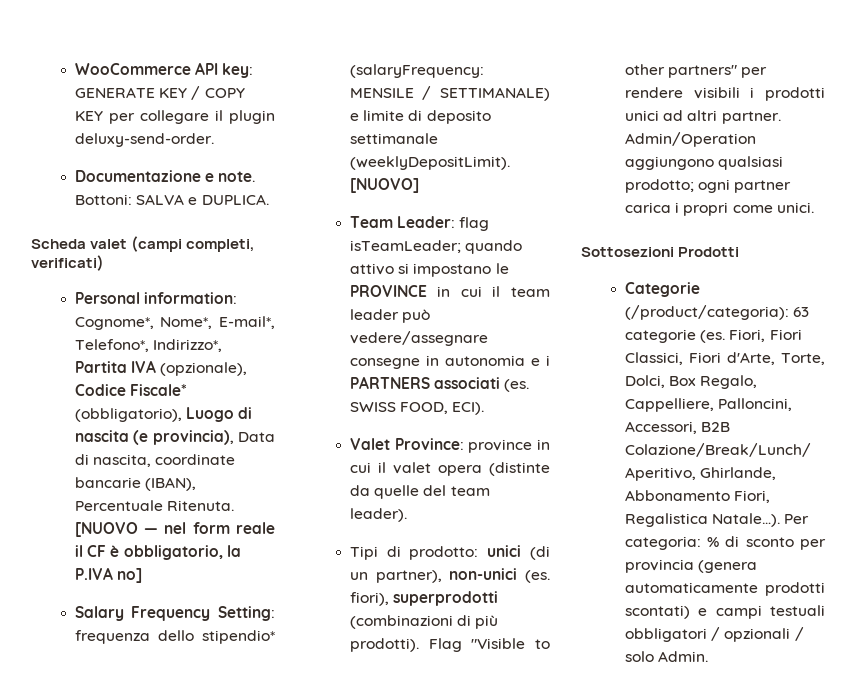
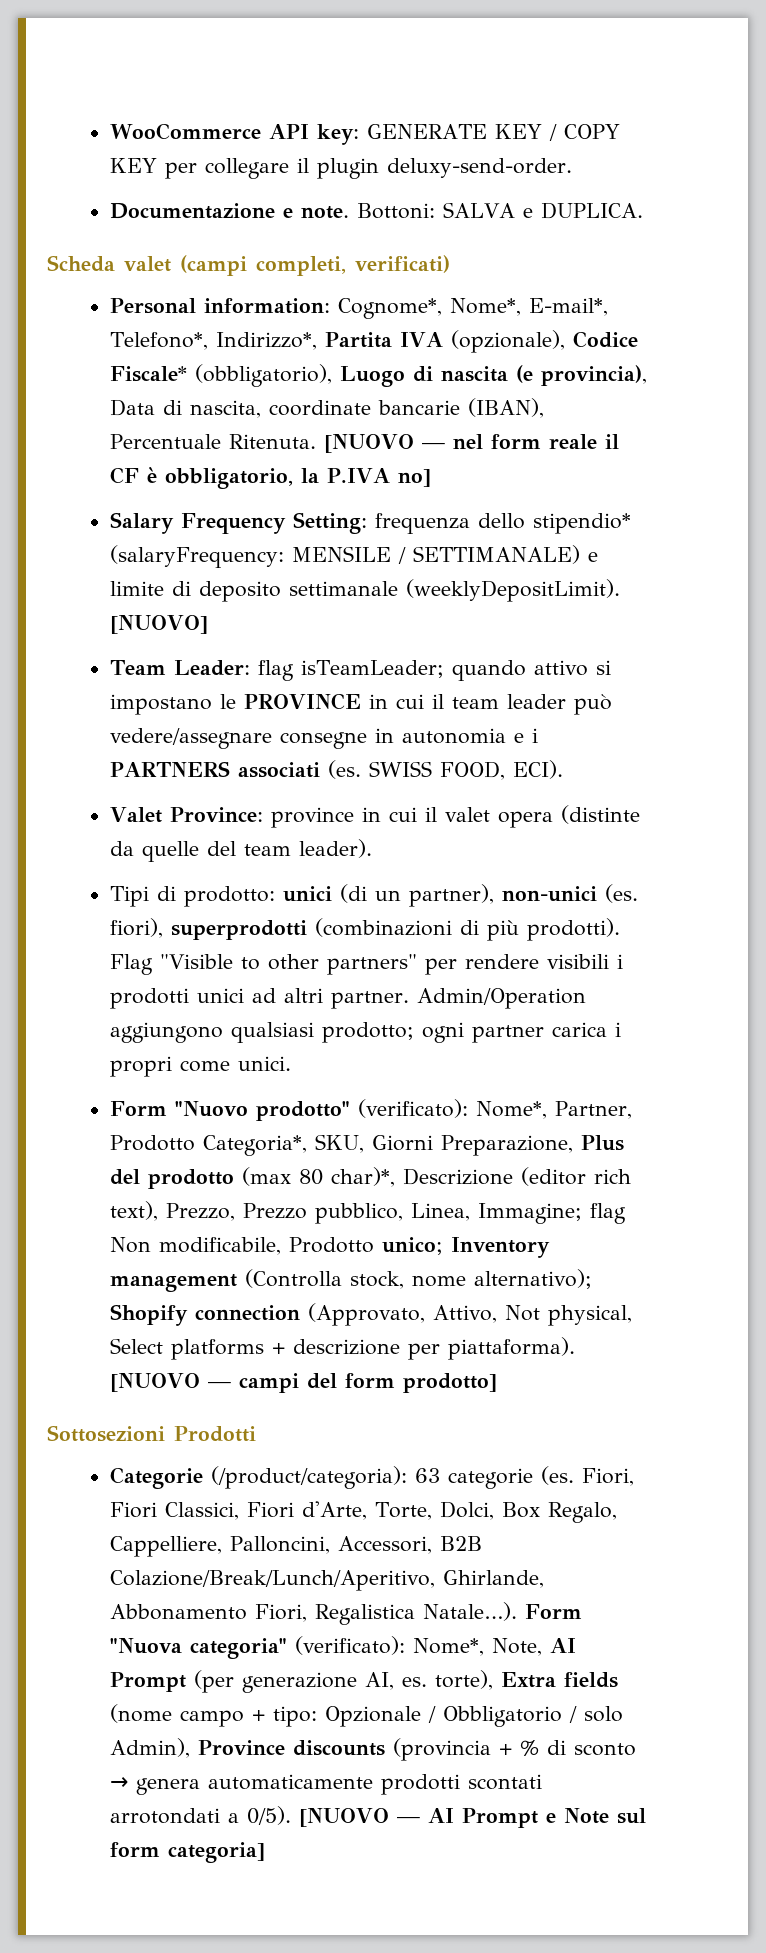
+ Form "Nuovo prodotto" (verificato): Nome*, Partner, Prodotto Categoria*, SKU, Giorni Preparazione, Plus del prodotto (max 80 char)*, Descrizione (editor rich text), Prezzo, Prezzo pubblico, Linea, Immagine; flag Non modificabile, Prodotto unico; Inventory management (Controlla stock, nome alternativo); Shopify connection (Approvato, Attivo, Not physical, Select platforms + descrizione per piattaforma). [NUOVO — campi del form prodotto]
- Per categoria: % di sconto per provincia (genera automaticamente prodotti scontati) e campi testuali obbligatori / opzionali / solo Admin.
+ Form "Nuova categoria" (verificato): Nome*, Note, AI Prompt (per generazione AI, es. torte), Extra fields (nome campo + tipo: Opzionale / Obbligatorio / solo Admin), Province discounts (provincia + % di sconto → genera automaticamente prodotti scontati arrotondati a 0/5). [NUOVO — AI Prompt e Note sul form categoria]

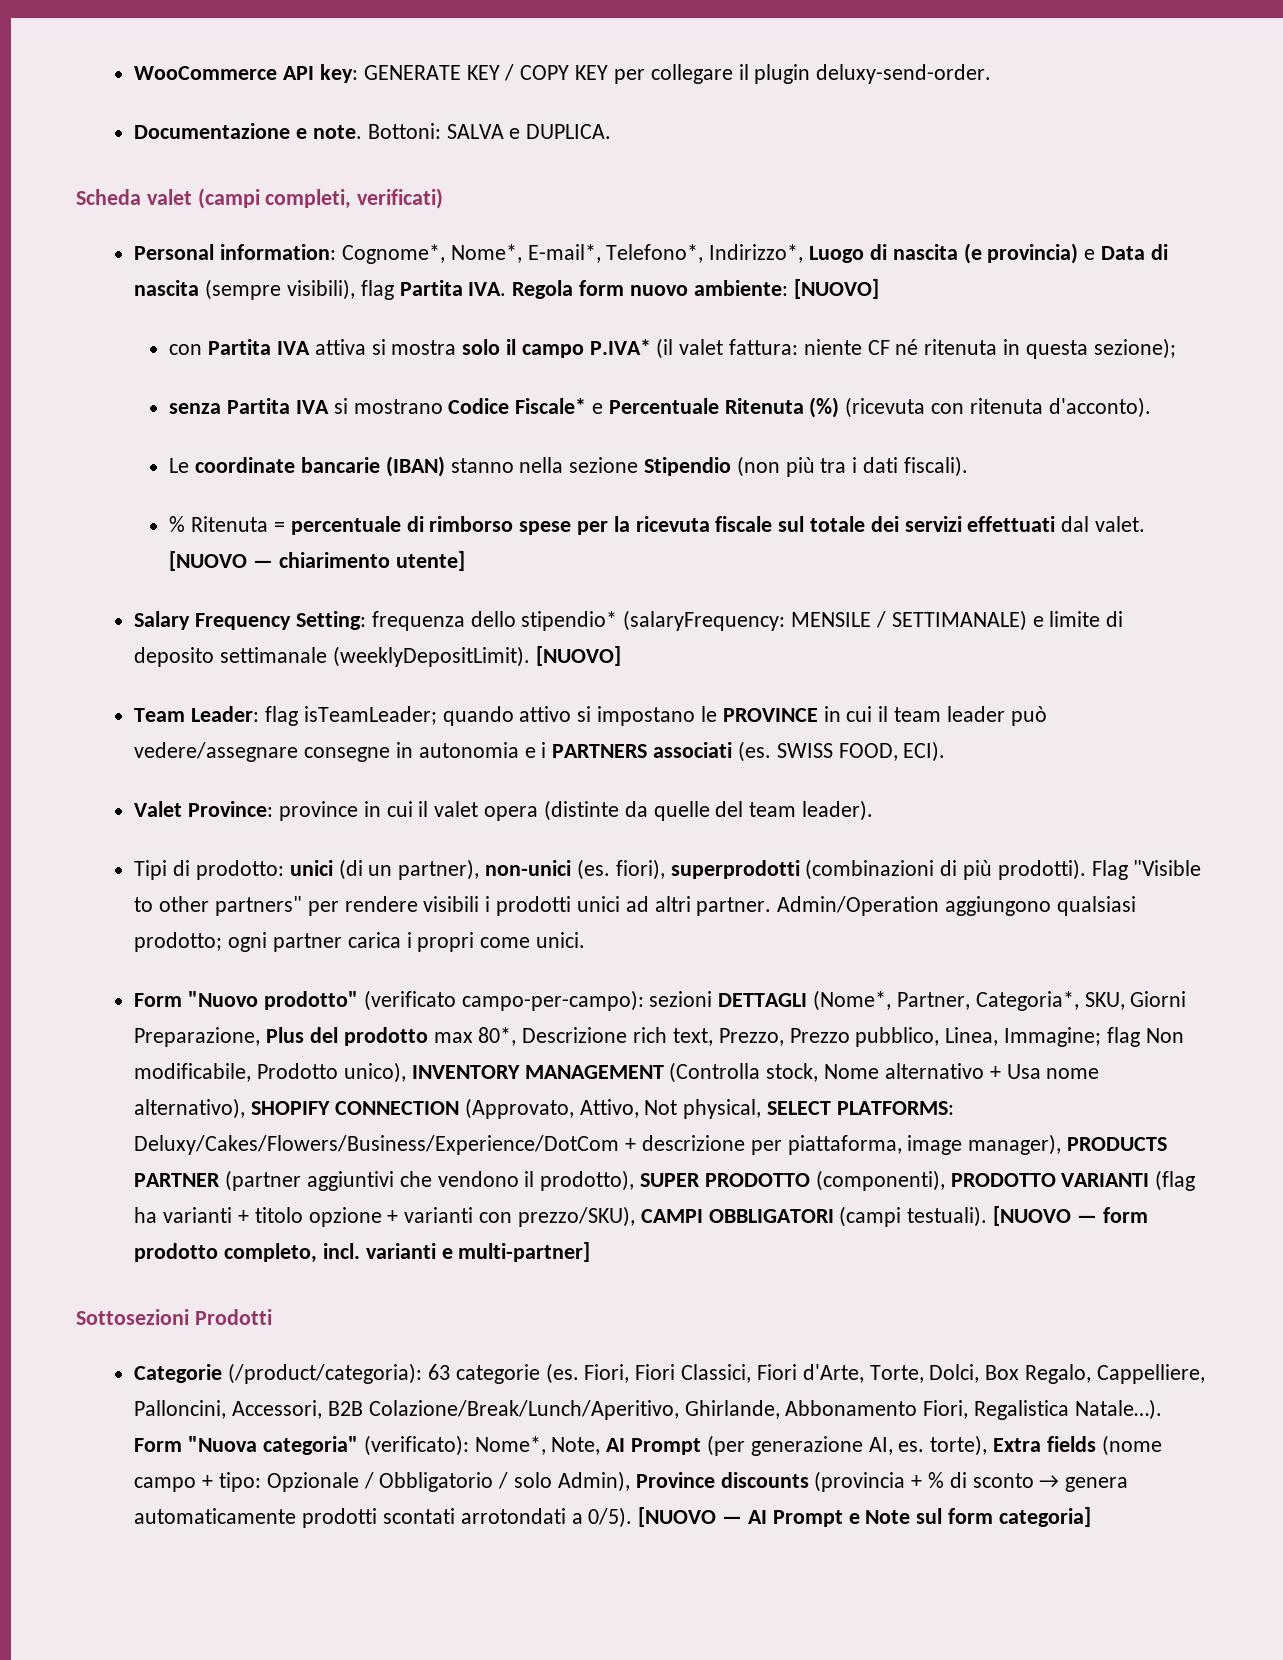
- Personal information: Cognome*, Nome*, E-mail*, Telefono*, Indirizzo*, Partita IVA (opzionale), Codice Fiscale* (obbligatorio), Luogo di nascita (e provincia), Data di nascita, coordinate bancarie (IBAN), Percentuale Ritenuta. [NUOVO — nel form reale il CF è obbligatorio, la P.IVA no]
+ Personal information: Cognome*, Nome*, E-mail*, Telefono*, Indirizzo*, Luogo di nascita (e provincia) e Data di nascita (sempre visibili), flag Partita IVA. Regola form nuovo ambiente: [NUOVO]
+ con Partita IVA attiva si mostra solo il campo P.IVA* (il valet fattura: niente CF né ritenuta in questa sezione);
+ senza Partita IVA si mostrano Codice Fiscale* e Percentuale Ritenuta (%) (ricevuta con ritenuta d'acconto).
+ Le coordinate bancarie (IBAN) stanno nella sezione Stipendio (non più tra i dati fiscali).
+ % Ritenuta = percentuale di rimborso spese per la ricevuta fiscale sul totale dei servizi effettuati dal valet. [NUOVO — chiarimento utente]
- Form "Nuovo prodotto" (verificato): Nome*, Partner, Prodotto Categoria*, SKU, Giorni Preparazione, Plus del prodotto (max 80 char)*, Descrizione (editor rich text), Prezzo, Prezzo pubblico, Linea, Immagine; flag Non modificabile, Prodotto unico; Inventory management (Controlla stock, nome alternativo); Shopify connection (Approvato, Attivo, Not physical, Select platforms + descrizione per piattaforma). [NUOVO — campi del form prodotto]
+ Form "Nuovo prodotto" (verificato campo-per-campo): sezioni DETTAGLI (Nome*, Partner, Categoria*, SKU, Giorni Preparazione, Plus del prodotto max 80*, Descrizione rich text, Prezzo, Prezzo pubblico, Linea, Immagine; flag Non modificabile, Prodotto unico), INVENTORY MANAGEMENT (Controlla stock, Nome alternativo + Usa nome alternativo), SHOPIFY CONNECTION (Approvato, Attivo, Not physical, SELECT PLATFORMS: Deluxy/Cakes/Flowers/Business/Experience/DotCom + descrizione per piattaforma, image manager), PRODUCTS PARTNER (partner aggiuntivi che vendono il prodotto), SUPER PRODOTTO (componenti), PRODOTTO VARIANTI (flag ha varianti + titolo opzione + varianti con prezzo/SKU), CAMPI OBBLIGATORI (campi testuali). [NUOVO — form prodotto completo, incl. varianti e multi-partner]

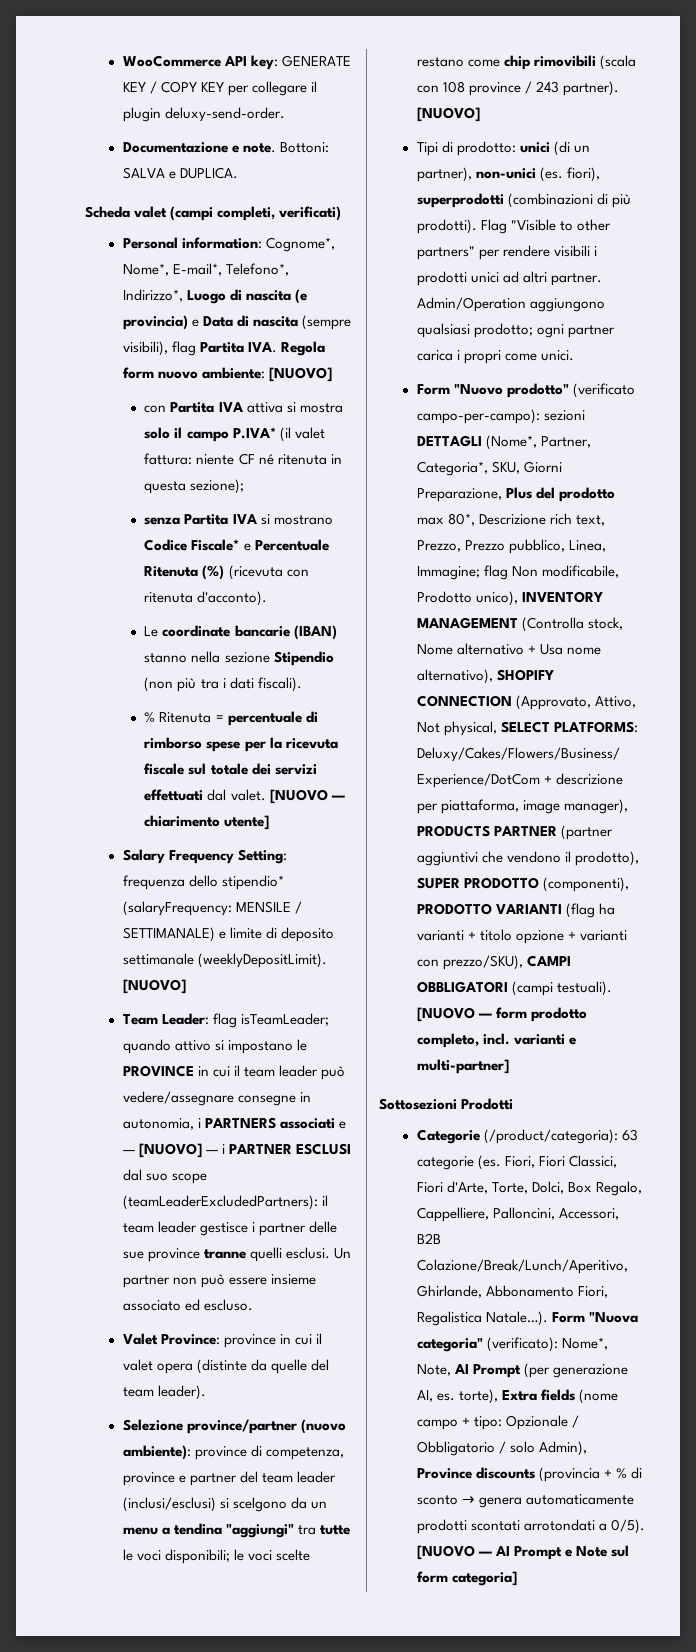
- Team Leader: flag isTeamLeader; quando attivo si impostano le PROVINCE in cui il team leader può vedere/assegnare consegne in autonomia e i PARTNERS associati (es. SWISS FOOD, ECI).
+ Team Leader: flag isTeamLeader; quando attivo si impostano le PROVINCE in cui il team leader può vedere/assegnare consegne in autonomia, i PARTNERS associati e — [NUOVO] — i PARTNER ESCLUSI dal suo scope (teamLeaderExcludedPartners): il team leader gestisce i partner delle sue province tranne quelli esclusi. Un partner non può essere insieme associato ed escluso.
+ Selezione province/partner (nuovo ambiente): province di competenza, province e partner del team leader (inclusi/esclusi) si scelgono da un menu a tendina "aggiungi" tra tutte le voci disponibili; le voci scelte restano come chip rimovibili (scala con 108 province / 243 partner). [NUOVO]

